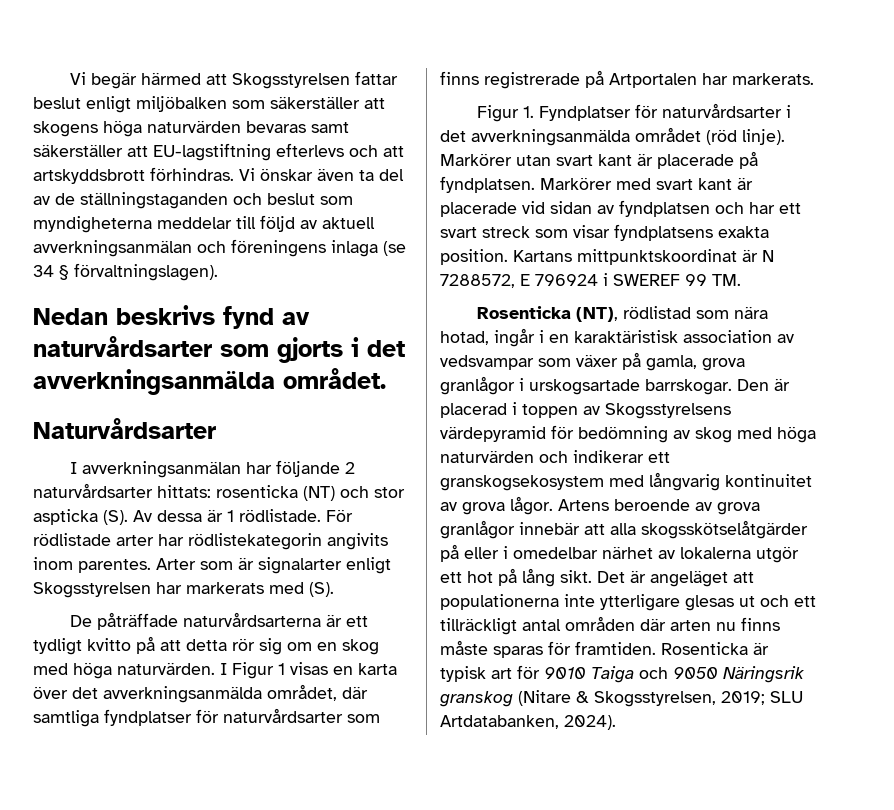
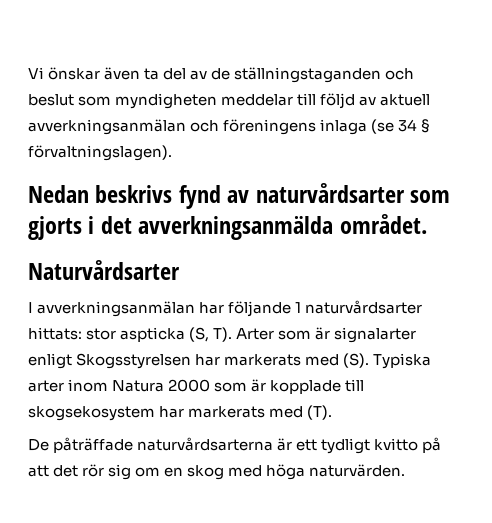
- Vi begär härmed att Skogsstyrelsen fattar beslut enligt miljöbalken som säkerställer att skogens höga naturvärden bevaras samt säkerställer att EU-lagstiftning efterlevs och att artskyddsbrott förhindras. Vi önskar även ta del av de ställningstaganden och beslut som myndigheterna meddelar till följd av aktuell avverkningsanmälan och föreningens inlaga (se 34 § förvaltningslagen).
+ Vi önskar även ta del av de ställningstaganden och beslut som myndigheten meddelar till följd av aktuell avverkningsanmälan och föreningens inlaga (se 34 § förvaltningslagen).
- I avverkningsanmälan har följande 2 naturvårdsarter hittats: rosenticka (NT) och stor aspticka (S). Av dessa är 1 rödlistade. För rödlistade arter har rödlistekategorin angivits inom parentes. Arter som är signalarter enligt Skogsstyrelsen har markerats med (S).
+ I avverkningsanmälan har följande 1 naturvårdsarter hittats: stor aspticka (S, T). Arter som är signalarter enligt Skogsstyrelsen har markerats med (S). Typiska arter inom Natura 2000 som är kopplade till skogsekosystem har markerats med (T).
- De påträffade naturvårdsarterna är ett tydligt kvitto på att detta rör sig om en skog med höga naturvärden. I Figur 1 visas en karta över det avverkningsanmälda området, där samtliga fyndplatser för naturvårdsarter som finns registrerade på Artportalen har markerats.
- Figur 1. Fyndplatser för naturvårdsarter i det avverkningsanmälda området (röd linje). Markörer utan svart kant är placerade på fyndplatsen. Markörer med svart kant är placerade vid sidan av fyndplatsen och har ett svart streck som visar fyndplatsens exakta position. Kartans mittpunktskoordinat är N 7288572, E 796924 i SWEREF 99 TM.
- Rosenticka (NT), rödlistad som nära hotad, ingår i en karaktäristisk association av vedsvampar som växer på gamla, grova granlågor i urskogsartade barrskogar. Den är placerad i toppen av Skogsstyrelsens värdepyramid för bedömning av skog med höga naturvärden och indikerar ett granskogsekosystem med långvarig kontinuitet av grova lågor. Artens beroende av grova granlågor innebär att alla skogsskötselåtgärder på eller i omedelbar närhet av lokalerna utgör ett hot på lång sikt. Det är angeläget att populationerna inte ytterligare glesas ut och ett tillräckligt antal områden där arten nu finns måste sparas för framtiden. Rosenticka är typisk art för 9010 Taiga och 9050 Näringsrik granskog (Nitare & Skogsstyrelsen, 2019; SLU Artdatabanken, 2024).
+ De påträffade naturvårdsarterna är ett tydligt kvitto på att det rör sig om en skog med höga naturvärden.

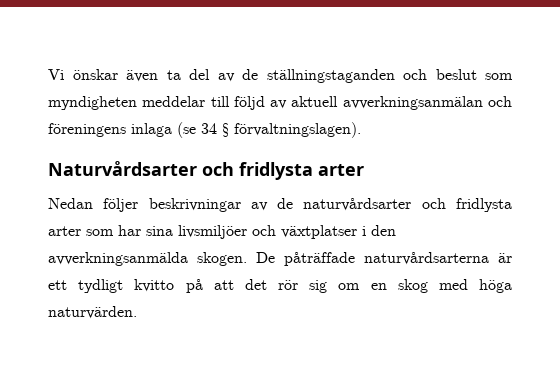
- Nedan beskrivs fynd av naturvårdsarter som gjorts i det avverkningsanmälda området.
- Naturvårdsarter
- I avverkningsanmälan har följande 1 naturvårdsarter hittats: stor aspticka (S, T). Arter som är signalarter enligt Skogsstyrelsen har markerats med (S). Typiska arter inom Natura 2000 som är kopplade till skogsekosystem har markerats med (T).
- De påträffade naturvårdsarterna är ett tydligt kvitto på att det rör sig om en skog med höga naturvärden.
+ Naturvårdsarter och fridlysta arter
+ Nedan följer beskrivningar av de naturvårdsarter och fridlysta arter som har sina livsmiljöer och växtplatser i den avverkningsanmälda skogen. De påträffade naturvårdsarterna är ett tydligt kvitto på att det rör sig om en skog med höga naturvärden.

